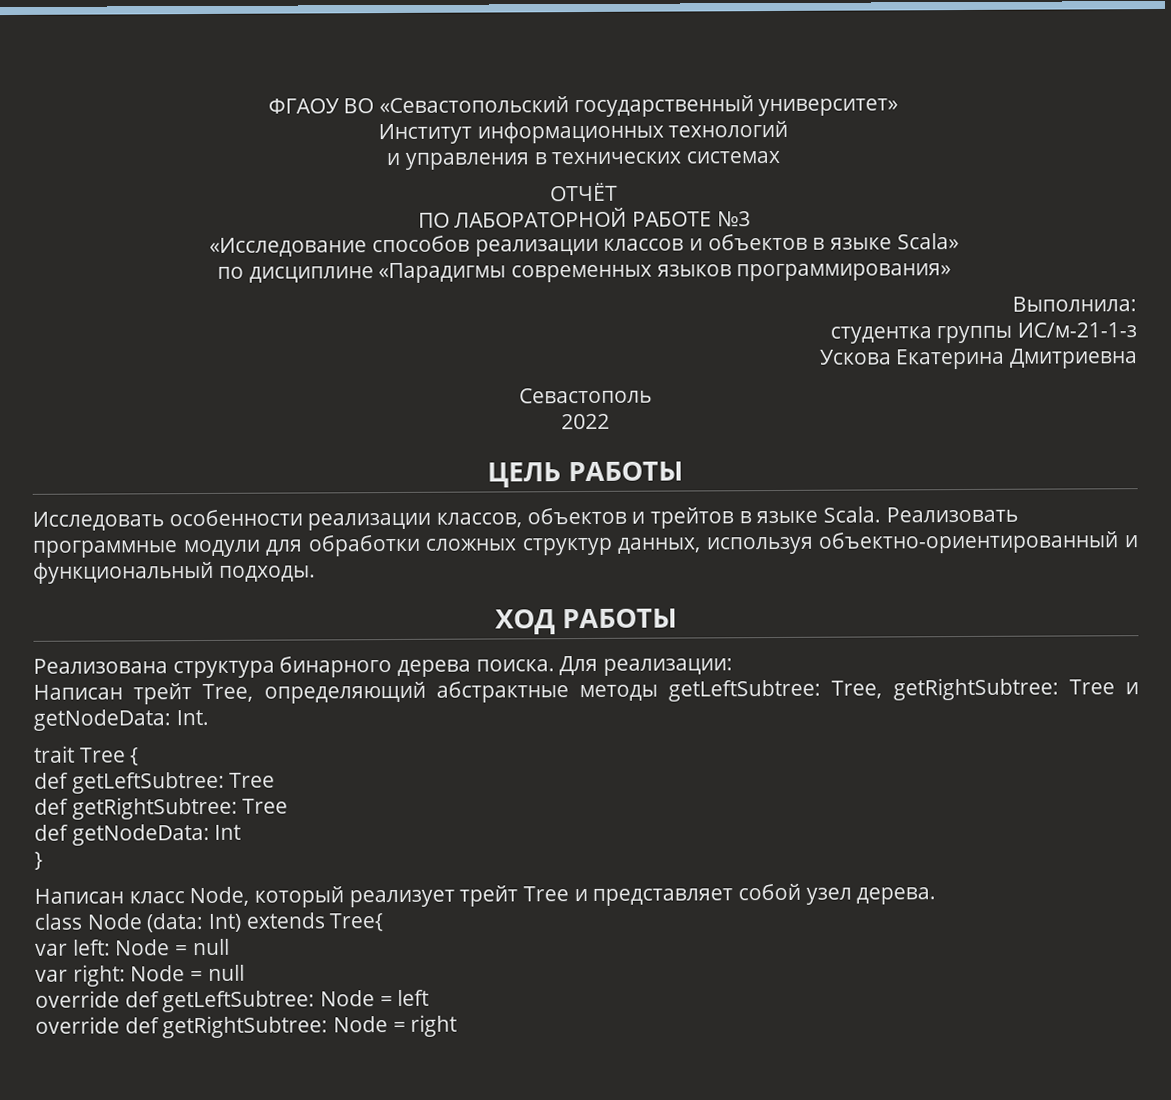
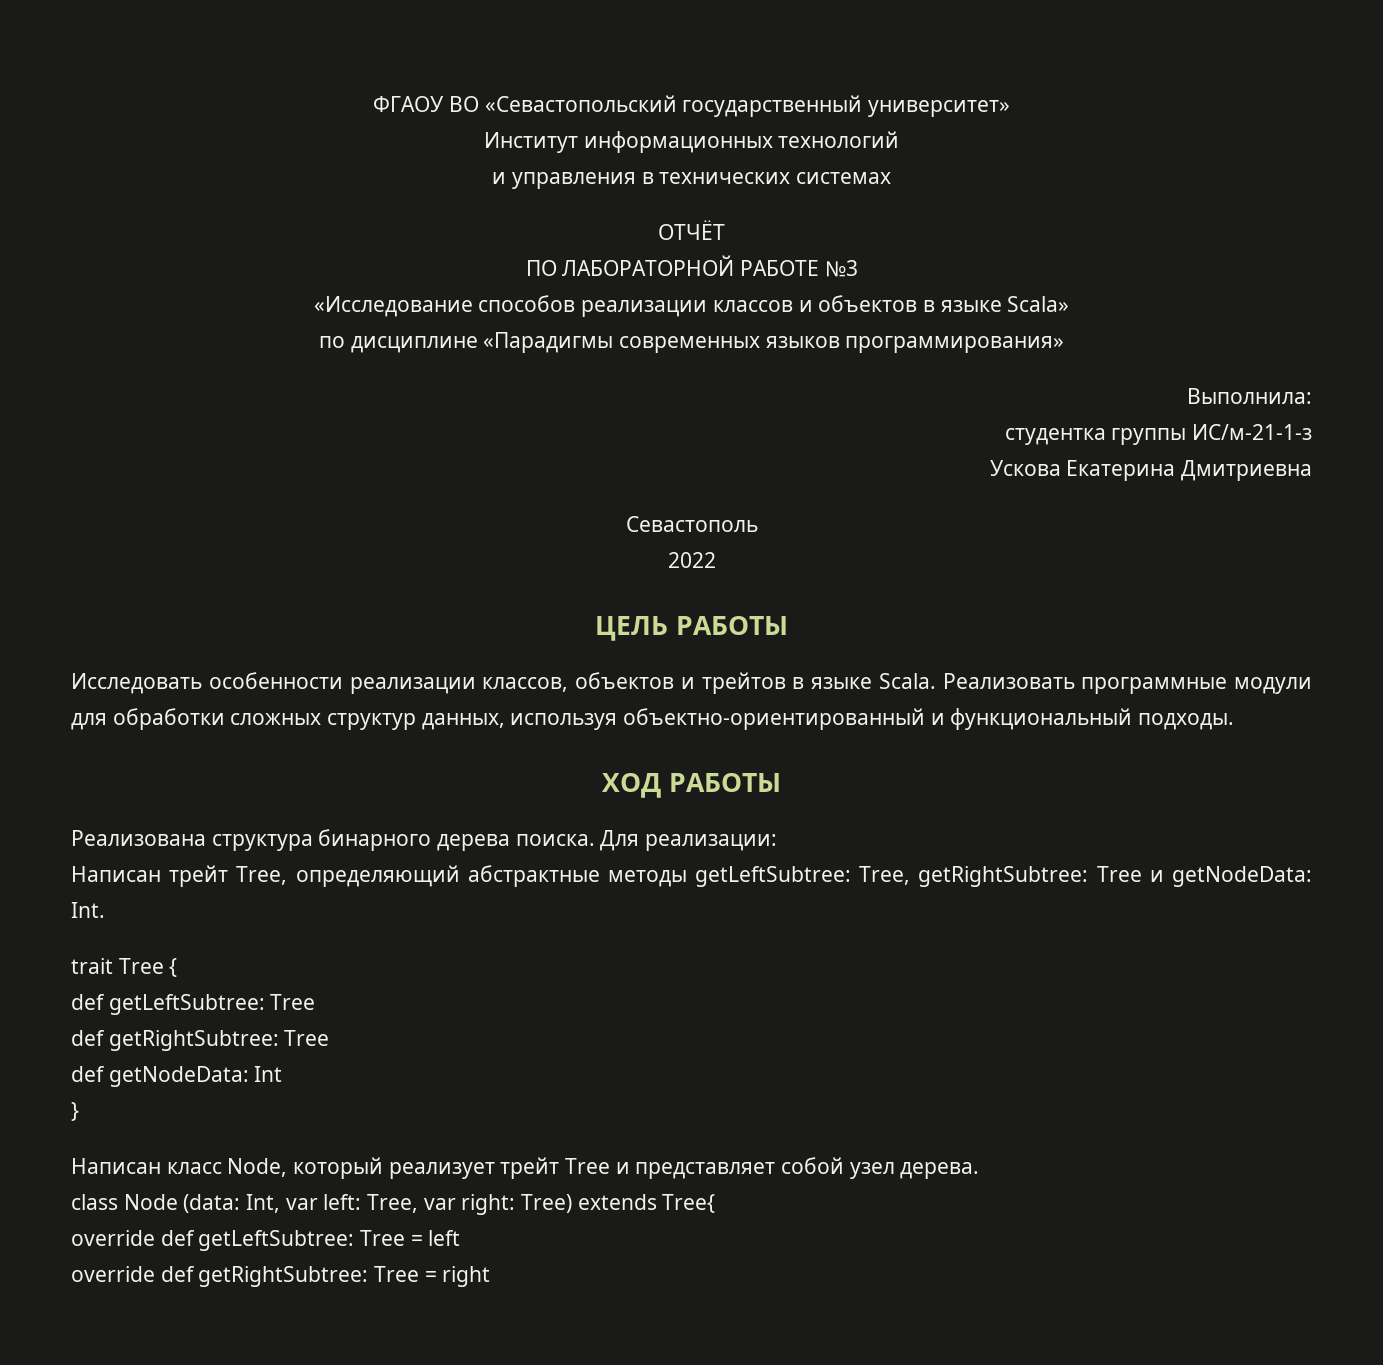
- class Node (data: Int) extends Tree{
- var left: Node = null
- var right: Node = null
+ class Node (data: Int, var left: Tree, var right: Tree) extends Tree{
- override def getLeftSubtree: Node = left
+ override def getLeftSubtree: Tree = left
- override def getRightSubtree: Node = right
+ override def getRightSubtree: Tree = right

